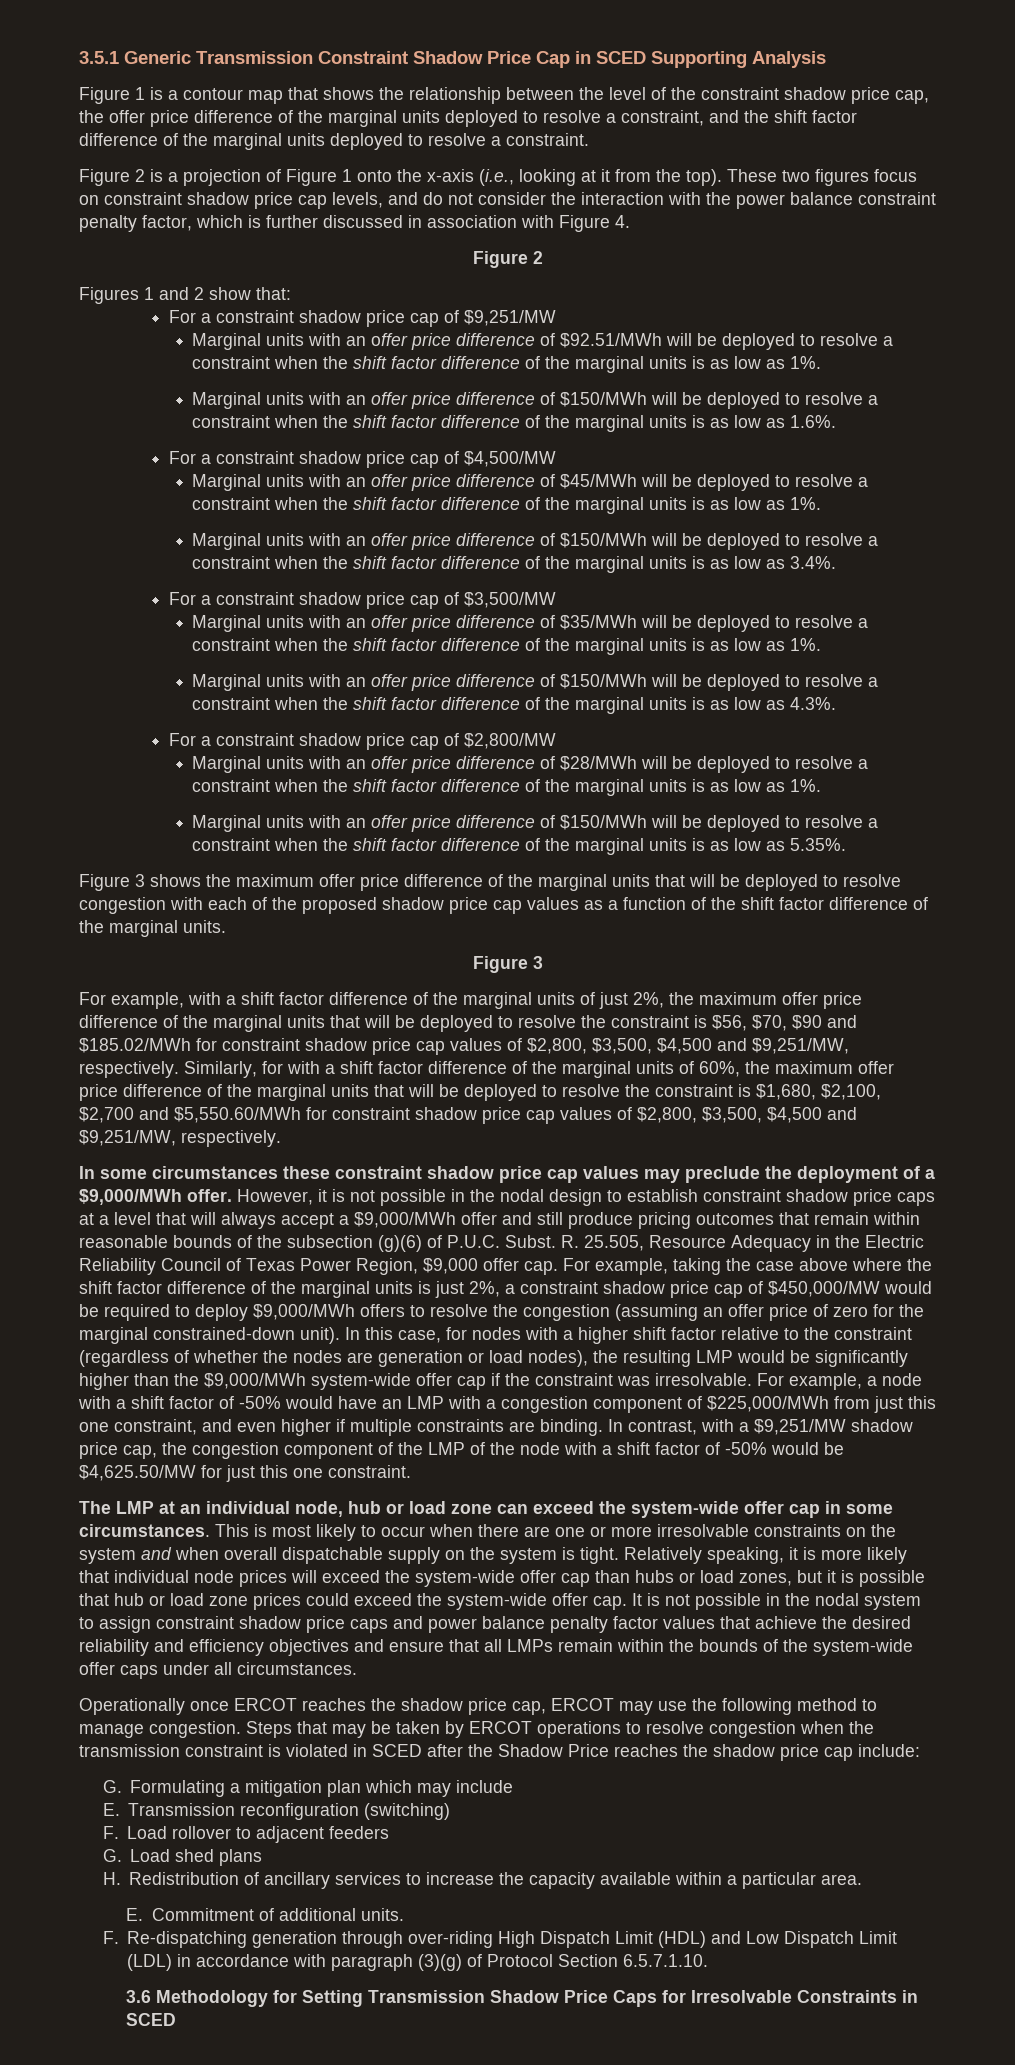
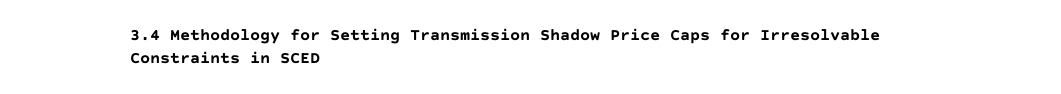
- 3.5.1 Generic Transmission Constraint Shadow Price Cap in SCED Supporting Analysis
- Figure 1 is a contour map that shows the relationship between the level of the constraint shadow price cap, the offer price difference of the marginal units deployed to resolve a constraint, and the shift factor difference of the marginal units deployed to resolve a constraint.
- Figure 2 is a projection of Figure 1 onto the x-axis (i.e., looking at it from the top). These two figures focus on constraint shadow price cap levels, and do not consider the interaction with the power balance constraint penalty factor, which is further discussed in association with Figure 4.
- Figure 2
- Figures 1 and 2 show that:
- For a constraint shadow price cap of $9,251/MW
- Marginal units with an offer price difference of $92.51/MWh will be deployed to resolve a constraint when the shift factor difference of the marginal units is as low as 1%.
- Marginal units with an offer price difference of $150/MWh will be deployed to resolve a constraint when the shift factor difference of the marginal units is as low as 1.6%.
- For a constraint shadow price cap of $4,500/MW
- Marginal units with an offer price difference of $45/MWh will be deployed to resolve a constraint when the shift factor difference of the marginal units is as low as 1%.
- Marginal units with an offer price difference of $150/MWh will be deployed to resolve a constraint when the shift factor difference of the marginal units is as low as 3.4%.
- For a constraint shadow price cap of $3,500/MW
- Marginal units with an offer price difference of $35/MWh will be deployed to resolve a constraint when the shift factor difference of the marginal units is as low as 1%.
- Marginal units with an offer price difference of $150/MWh will be deployed to resolve a constraint when the shift factor difference of the marginal units is as low as 4.3%.
- For a constraint shadow price cap of $2,800/MW
- Marginal units with an offer price difference of $28/MWh will be deployed to resolve a constraint when the shift factor difference of the marginal units is as low as 1%.
- Marginal units with an offer price difference of $150/MWh will be deployed to resolve a constraint when the shift factor difference of the marginal units is as low as 5.35%.
- Figure 3 shows the maximum offer price difference of the marginal units that will be deployed to resolve congestion with each of the proposed shadow price cap values as a function of the shift factor difference of the marginal units.
- Figure 3
- For example, with a shift factor difference of the marginal units of just 2%, the maximum offer price difference of the marginal units that will be deployed to resolve the constraint is $56, $70, $90 and $185.02/MWh for constraint shadow price cap values of $2,800, $3,500, $4,500 and $9,251/MW, respectively. Similarly, for with a shift factor difference of the marginal units of 60%, the maximum offer price difference of the marginal units that will be deployed to resolve the constraint is $1,680, $2,100, $2,700 and $5,550.60/MWh for constraint shadow price cap values of $2,800, $3,500, $4,500 and $9,251/MW, respectively.
- In some circumstances these constraint shadow price cap values may preclude the deployment of a $9,000/MWh offer. However, it is not possible in the nodal design to establish constraint shadow price caps at a level that will always accept a $9,000/MWh offer and still produce pricing outcomes that remain within reasonable bounds of the subsection (g)(6) of P.U.C. Subst. R. 25.505, Resource Adequacy in the Electric Reliability Council of Texas Power Region, $9,000 offer cap. For example, taking the case above where the shift factor difference of the marginal units is just 2%, a constraint shadow price cap of $450,000/MW would be required to deploy $9,000/MWh offers to resolve the congestion (assuming an offer price of zero for the marginal constrained-down unit). In this case, for nodes with a higher shift factor relative to the constraint (regardless of whether the nodes are generation or load nodes), the resulting LMP would be significantly higher than the $9,000/MWh system-wide offer cap if the constraint was irresolvable. For example, a node with a shift factor of -50% would have an LMP with a congestion component of $225,000/MWh from just this one constraint, and even higher if multiple constraints are binding. In contrast, with a $9,251/MW shadow price cap, the congestion component of the LMP of the node with a shift factor of -50% would be $4,625.50/MW for just this one constraint.
- The LMP at an individual node, hub or load zone can exceed the system-wide offer cap in some circumstances. This is most likely to occur when there are one or more irresolvable constraints on the system and when overall dispatchable supply on the system is tight. Relatively speaking, it is more likely that individual node prices will exceed the system-wide offer cap than hubs or load zones, but it is possible that hub or load zone prices could exceed the system-wide offer cap. It is not possible in the nodal system to assign constraint shadow price caps and power balance penalty factor values that achieve the desired reliability and efficiency objectives and ensure that all LMPs remain within the bounds of the system-wide offer caps under all circumstances.
- Operationally once ERCOT reaches the shadow price cap, ERCOT may use the following method to manage congestion. Steps that may be taken by ERCOT operations to resolve congestion when the transmission constraint is violated in SCED after the Shadow Price reaches the shadow price cap include:
- G. Formulating a mitigation plan which may include
- E. Transmission reconfiguration (switching)
- F. Load rollover to adjacent feeders
- G. Load shed plans
- H. Redistribution of ancillary services to increase the capacity available within a particular area.
- E. Commitment of additional units.
- F. Re-dispatching generation through over-riding High Dispatch Limit (HDL) and Low Dispatch Limit (LDL) in accordance with paragraph (3)(g) of Protocol Section 6.5.7.1.10.
- 3.6 Methodology for Setting Transmission Shadow Price Caps for Irresolvable Constraints in SCED
+ 3.4 Methodology for Setting Transmission Shadow Price Caps for Irresolvable Constraints in SCED

